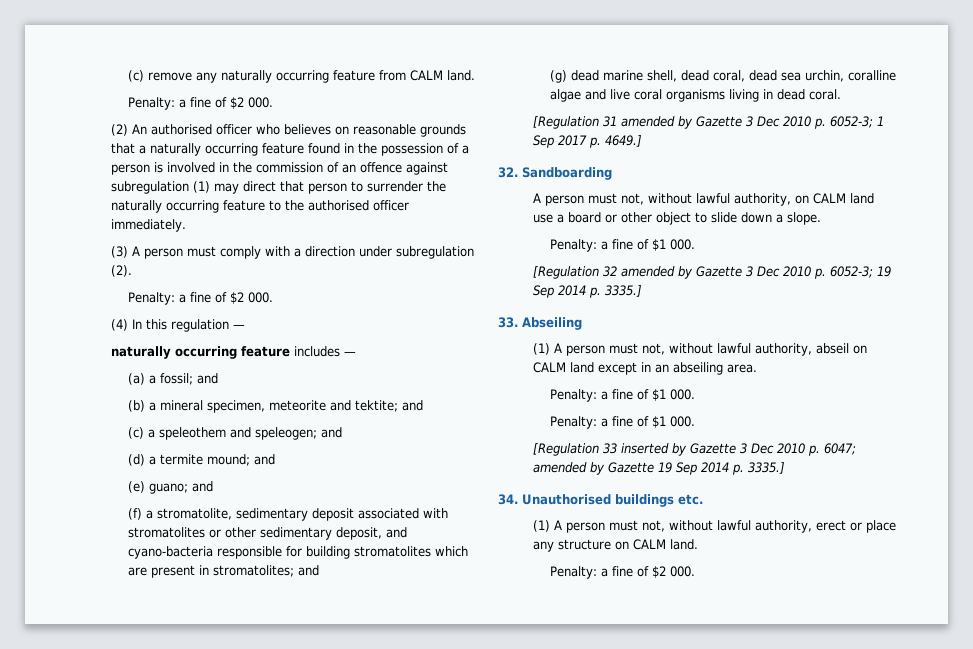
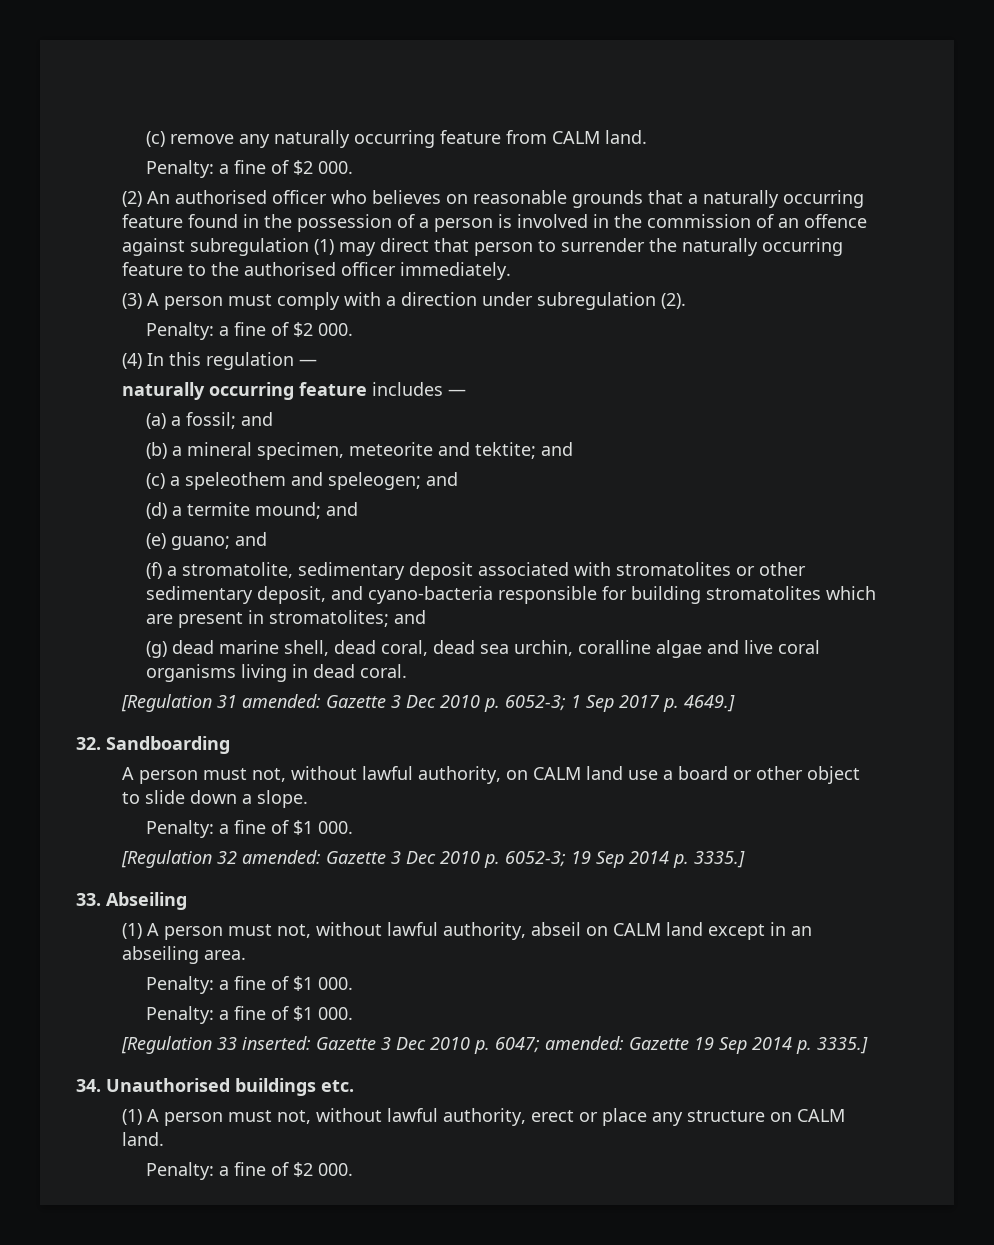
- [Regulation 31 amended by Gazette 3 Dec 2010 p. 6052-3; 1 Sep 2017 p. 4649.]
+ [Regulation 31 amended: Gazette 3 Dec 2010 p. 6052-3; 1 Sep 2017 p. 4649.]
- [Regulation 32 amended by Gazette 3 Dec 2010 p. 6052-3; 19 Sep 2014 p. 3335.]
+ [Regulation 32 amended: Gazette 3 Dec 2010 p. 6052-3; 19 Sep 2014 p. 3335.]
- [Regulation 33 inserted by Gazette 3 Dec 2010 p. 6047; amended by Gazette 19 Sep 2014 p. 3335.]
+ [Regulation 33 inserted: Gazette 3 Dec 2010 p. 6047; amended: Gazette 19 Sep 2014 p. 3335.]

